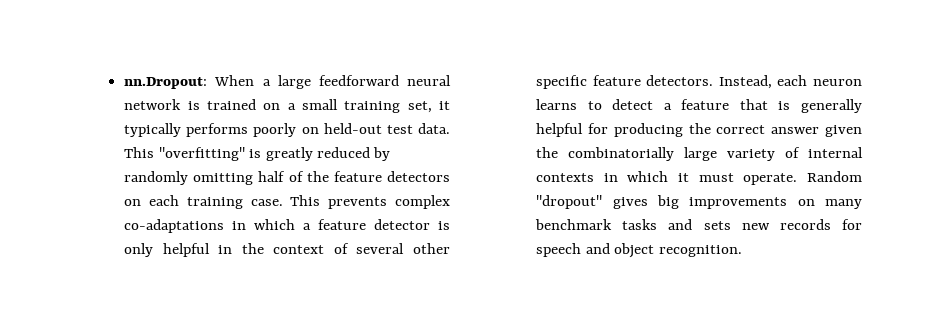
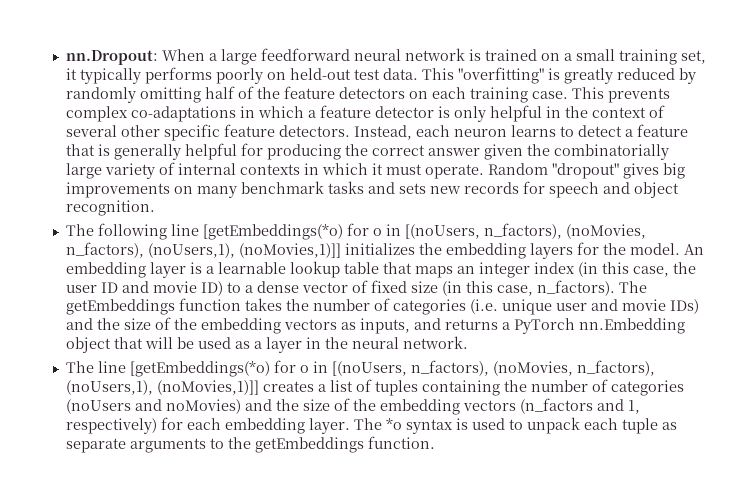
+ The following line [getEmbeddings(*o) for o in [(noUsers, n_factors), (noMovies, n_factors), (noUsers,1), (noMovies,1)]] initializes the embedding layers for the model. An embedding layer is a learnable lookup table that maps an integer index (in this case, the user ID and movie ID) to a dense vector of fixed size (in this case, n_factors). The getEmbeddings function takes the number of categories (i.e. unique user and movie IDs) and the size of the embedding vectors as inputs, and returns a PyTorch nn.Embedding object that will be used as a layer in the neural network.
+ The line [getEmbeddings(*o) for o in [(noUsers, n_factors), (noMovies, n_factors), (noUsers,1), (noMovies,1)]] creates a list of tuples containing the number of categories (noUsers and noMovies) and the size of the embedding vectors (n_factors and 1, respectively) for each embedding layer. The *o syntax is used to unpack each tuple as separate arguments to the getEmbeddings function.

